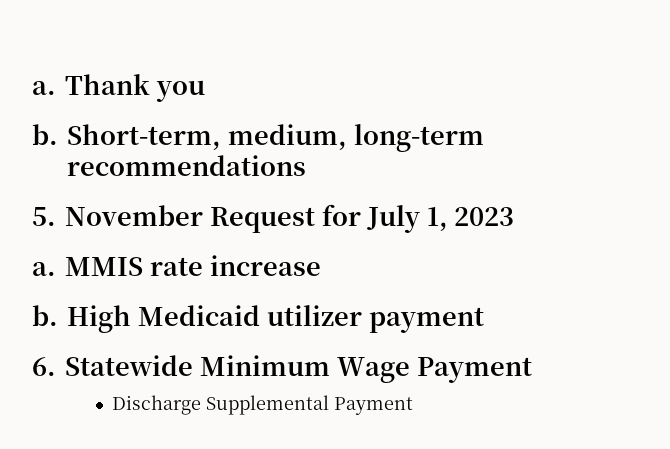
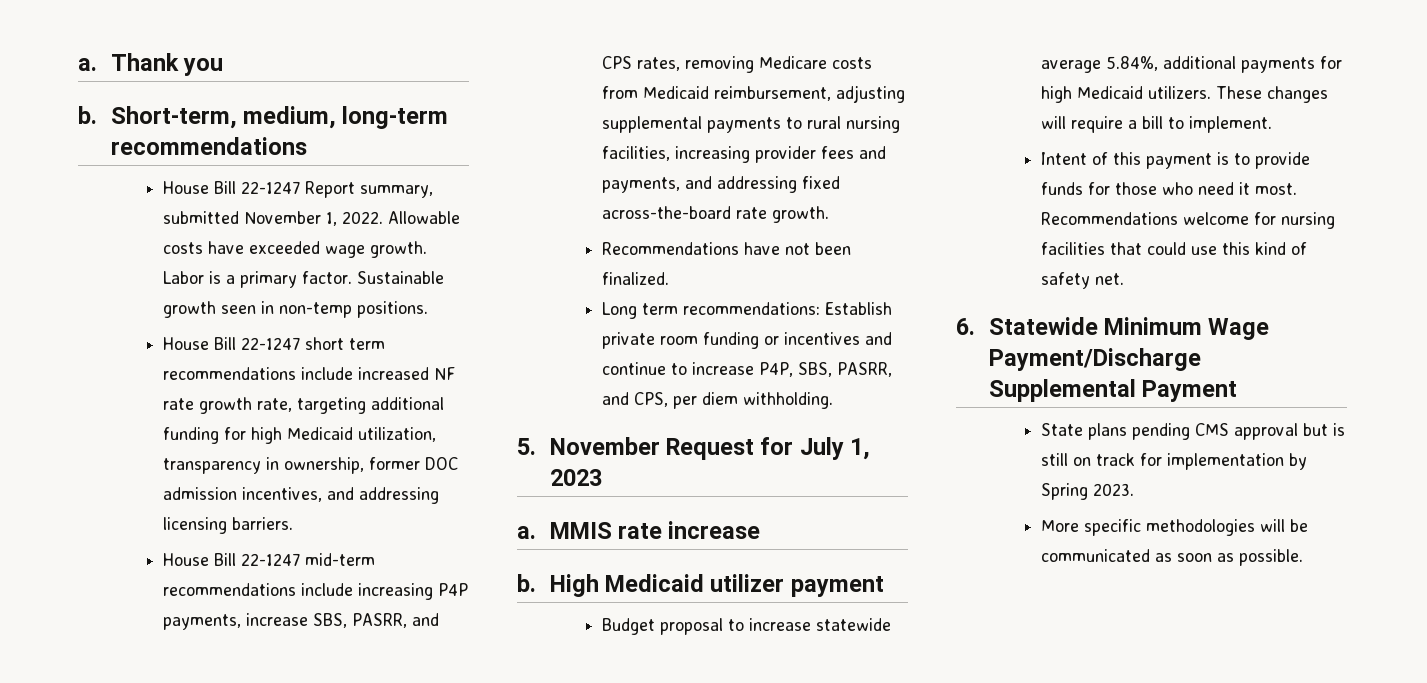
+ House Bill 22-1247 Report summary, submitted November 1, 2022. Allowable costs have exceeded wage growth. Labor is a primary factor. Sustainable growth seen in non-temp positions.
+ House Bill 22-1247 short term recommendations include increased NF rate growth rate, targeting additional funding for high Medicaid utilization, transparency in ownership, former DOC admission incentives, and addressing licensing barriers.
+ House Bill 22-1247 mid-term recommendations include increasing P4P payments, increase SBS, PASRR, and CPS rates, removing Medicare costs from Medicaid reimbursement, adjusting supplemental payments to rural nursing facilities, increasing provider fees and payments, and addressing fixed across-the-board rate growth.
+ Recommendations have not been finalized.
+ Long term recommendations: Establish private room funding or incentives and continue to increase P4P, SBS, PASRR, and CPS, per diem withholding.
+ Budget proposal to increase statewide average 5.84%, additional payments for high Medicaid utilizers. These changes will require a bill to implement.
+ Intent of this payment is to provide funds for those who need it most. Recommendations welcome for nursing facilities that could use this kind of safety net.
- 6. Statewide Minimum Wage Payment
+ 6. Statewide Minimum Wage Payment/Discharge Supplemental Payment
- Discharge Supplemental Payment
+ State plans pending CMS approval but is still on track for implementation by Spring 2023.
+ More specific methodologies will be communicated as soon as possible.

